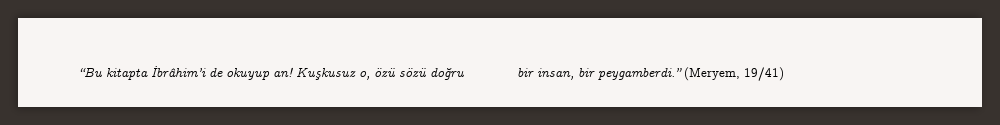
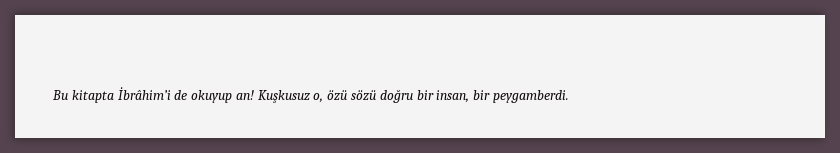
- “Bu kitapta İbrâhim’i de okuyup an!
+ Bu kitapta İbrâhim’i de okuyup an!
- Kuşkusuz o, özü sözü doğru bir insan, bir peygamberdi.” (Meryem, 19/41)
+ Kuşkusuz o, özü sözü doğru bir insan, bir peygamberdi.

